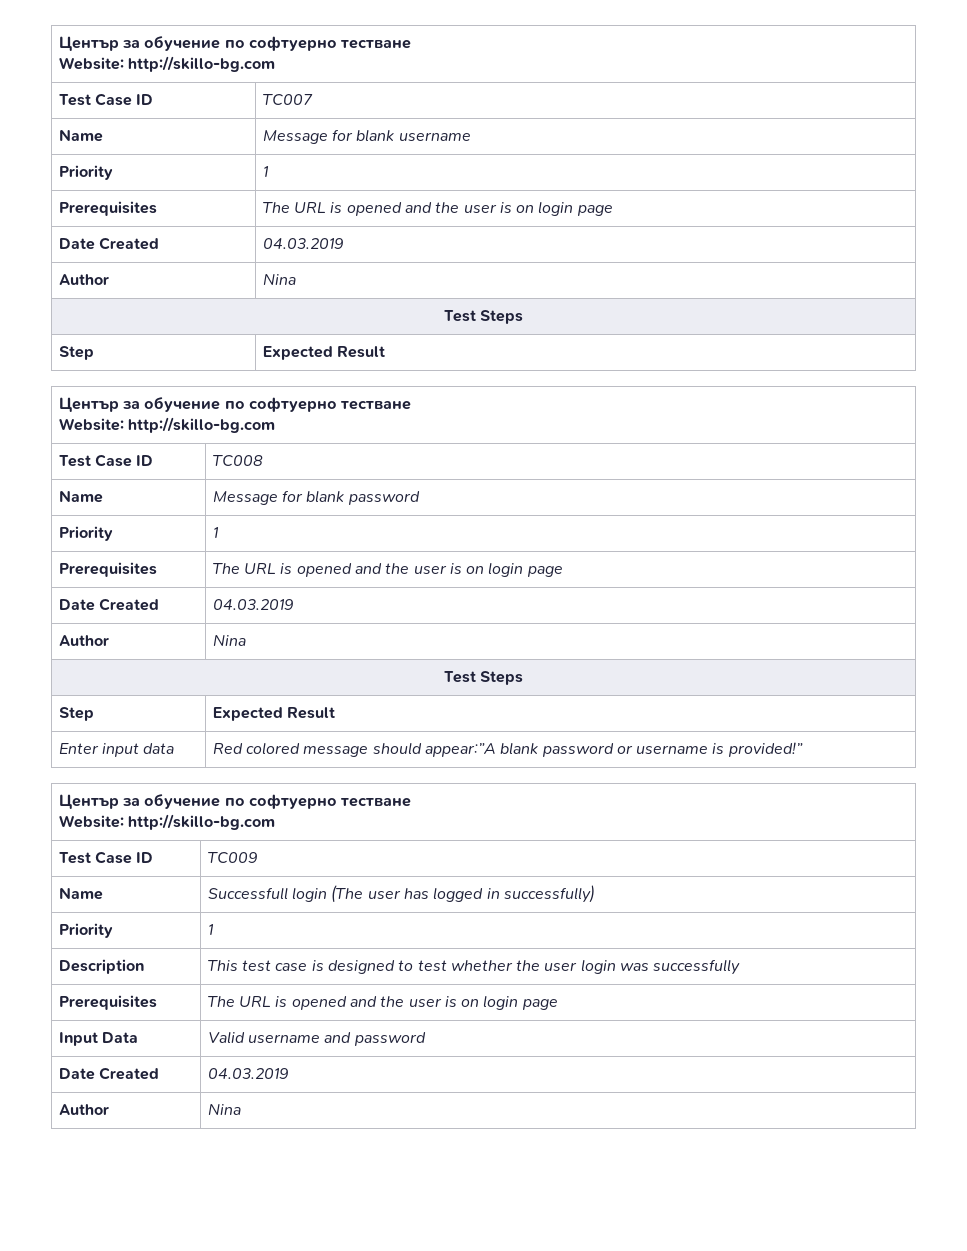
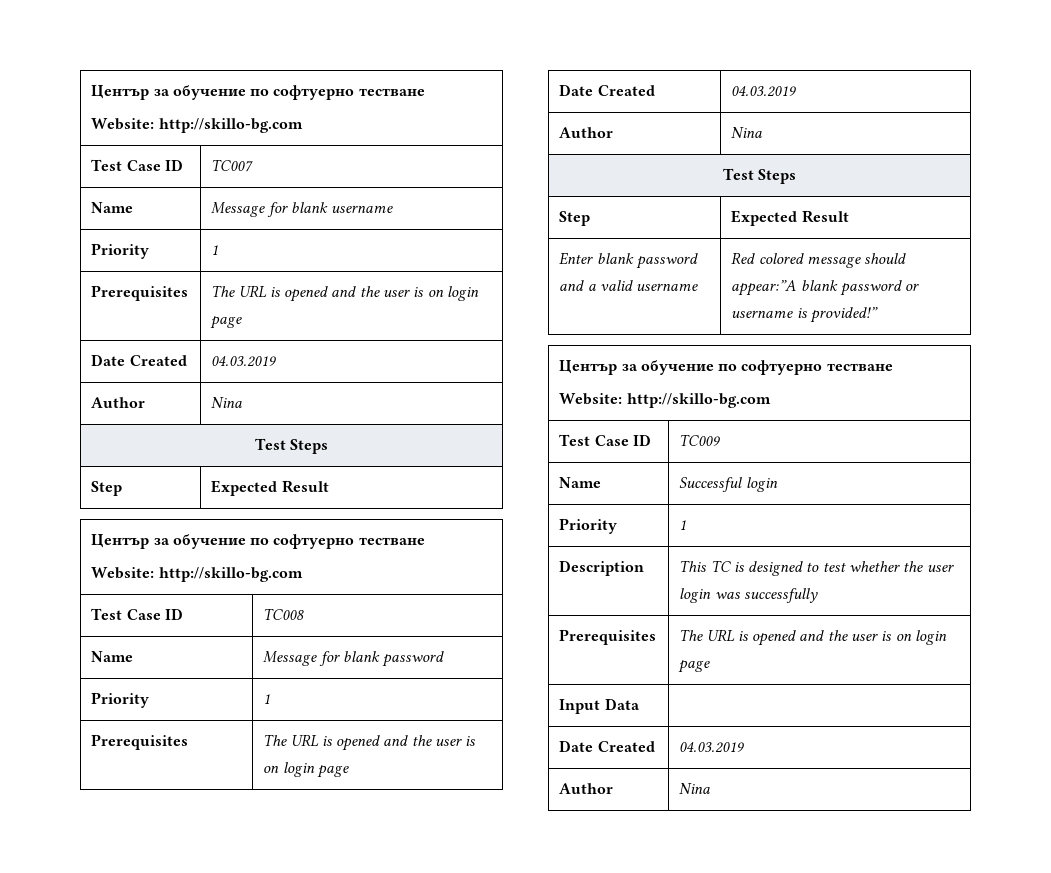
- Enter input data | Red colored message should appear:”A blank password or username is provided!”
+ Enter blank password and a valid username | Red colored message should appear:”A blank password or username is provided!”
- Name | Successfull login (The user has logged in successfully)
+ Name | Successful login
- Description | This test case is designed to test whether the user login was successfully
+ Description | This TC is designed to test whether the user login was successfully
- Input Data | Valid username and password
+ Input Data |

